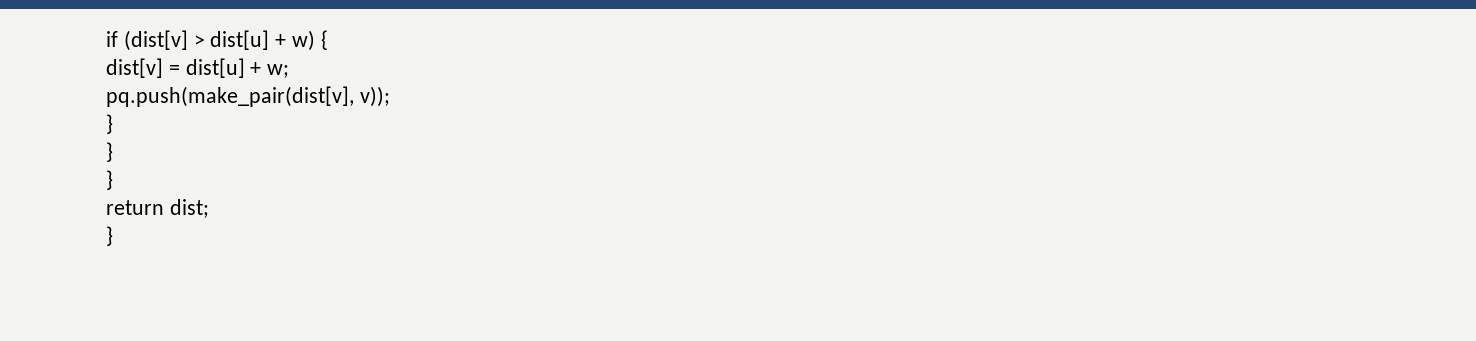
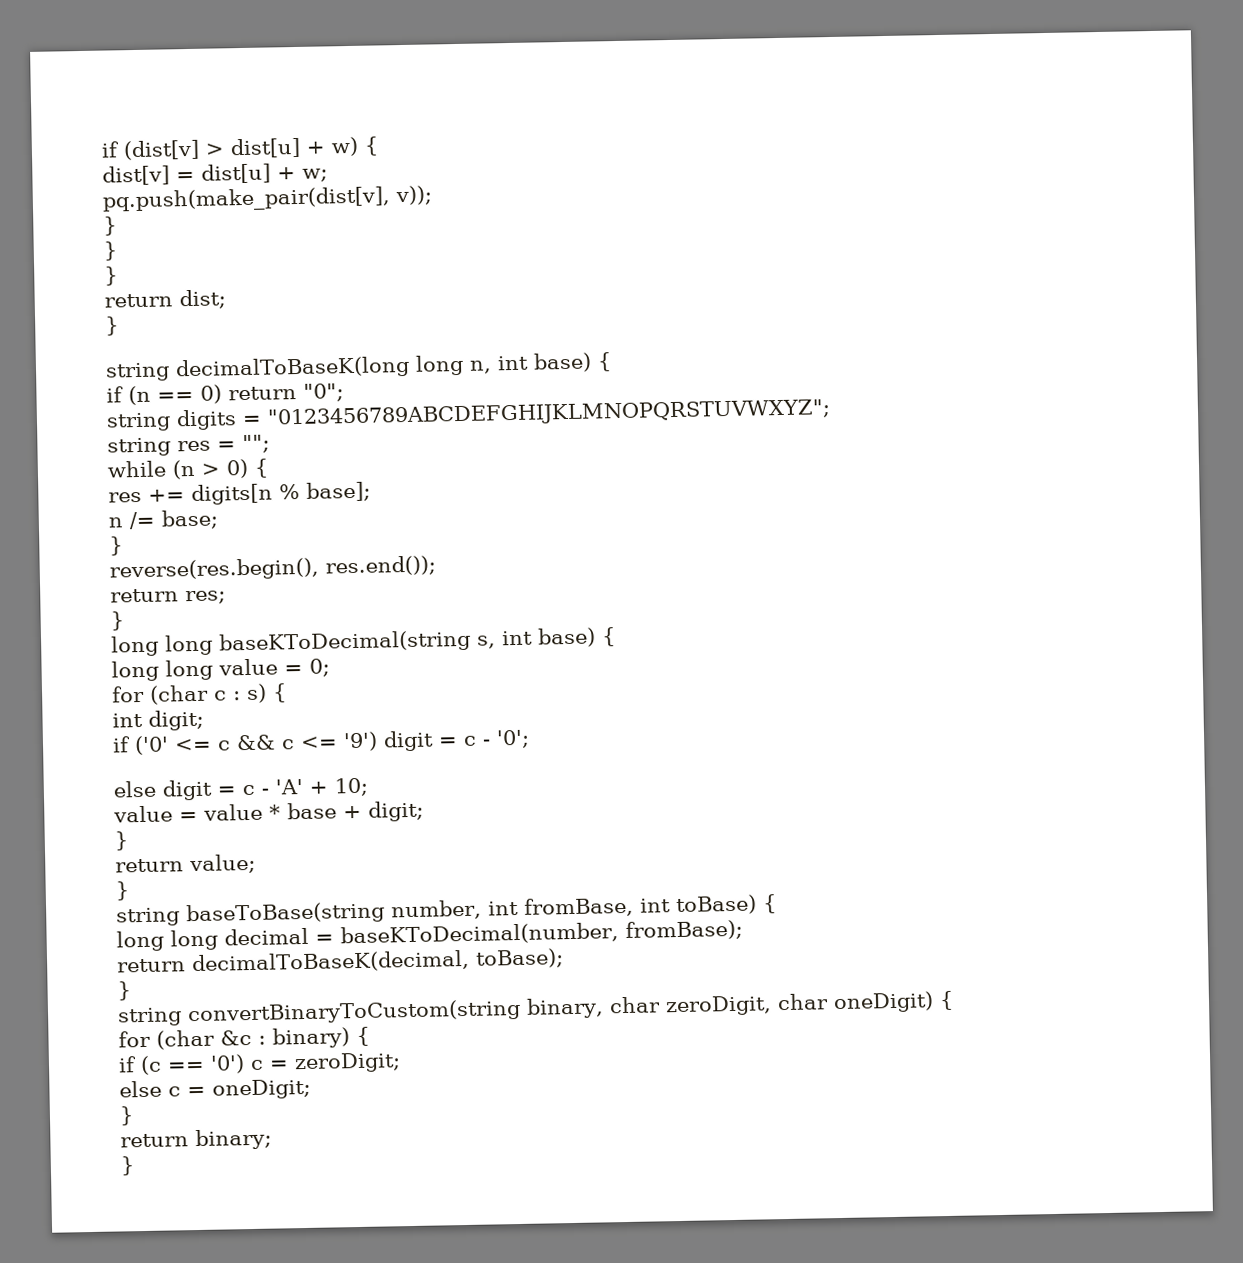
+ string decimalToBaseK(long long n, int base) {
+ if (n == 0) return "0";
+ string digits = "0123456789ABCDEFGHIJKLMNOPQRSTUVWXYZ";
+ string res = "";
+ while (n > 0) {
+ res += digits[n % base];
+ n /= base;
+ }
+ reverse(res.begin(), res.end());
+ return res;
+ }
+ long long baseKToDecimal(string s, int base) {
+ long long value = 0;
+ for (char c : s) {
+ int digit;
+ if ('0' <= c && c <= '9') digit = c - '0';
+ else digit = c - 'A' + 10;
+ value = value * base + digit;
+ }
+ return value;
+ }
+ string baseToBase(string number, int fromBase, int toBase) {
+ long long decimal = baseKToDecimal(number, fromBase);
+ return decimalToBaseK(decimal, toBase);
+ }
+ string convertBinaryToCustom(string binary, char zeroDigit, char oneDigit) {
+ for (char &c : binary) {
+ if (c == '0') c = zeroDigit;
+ else c = oneDigit;
+ }
+ return binary;
+ }

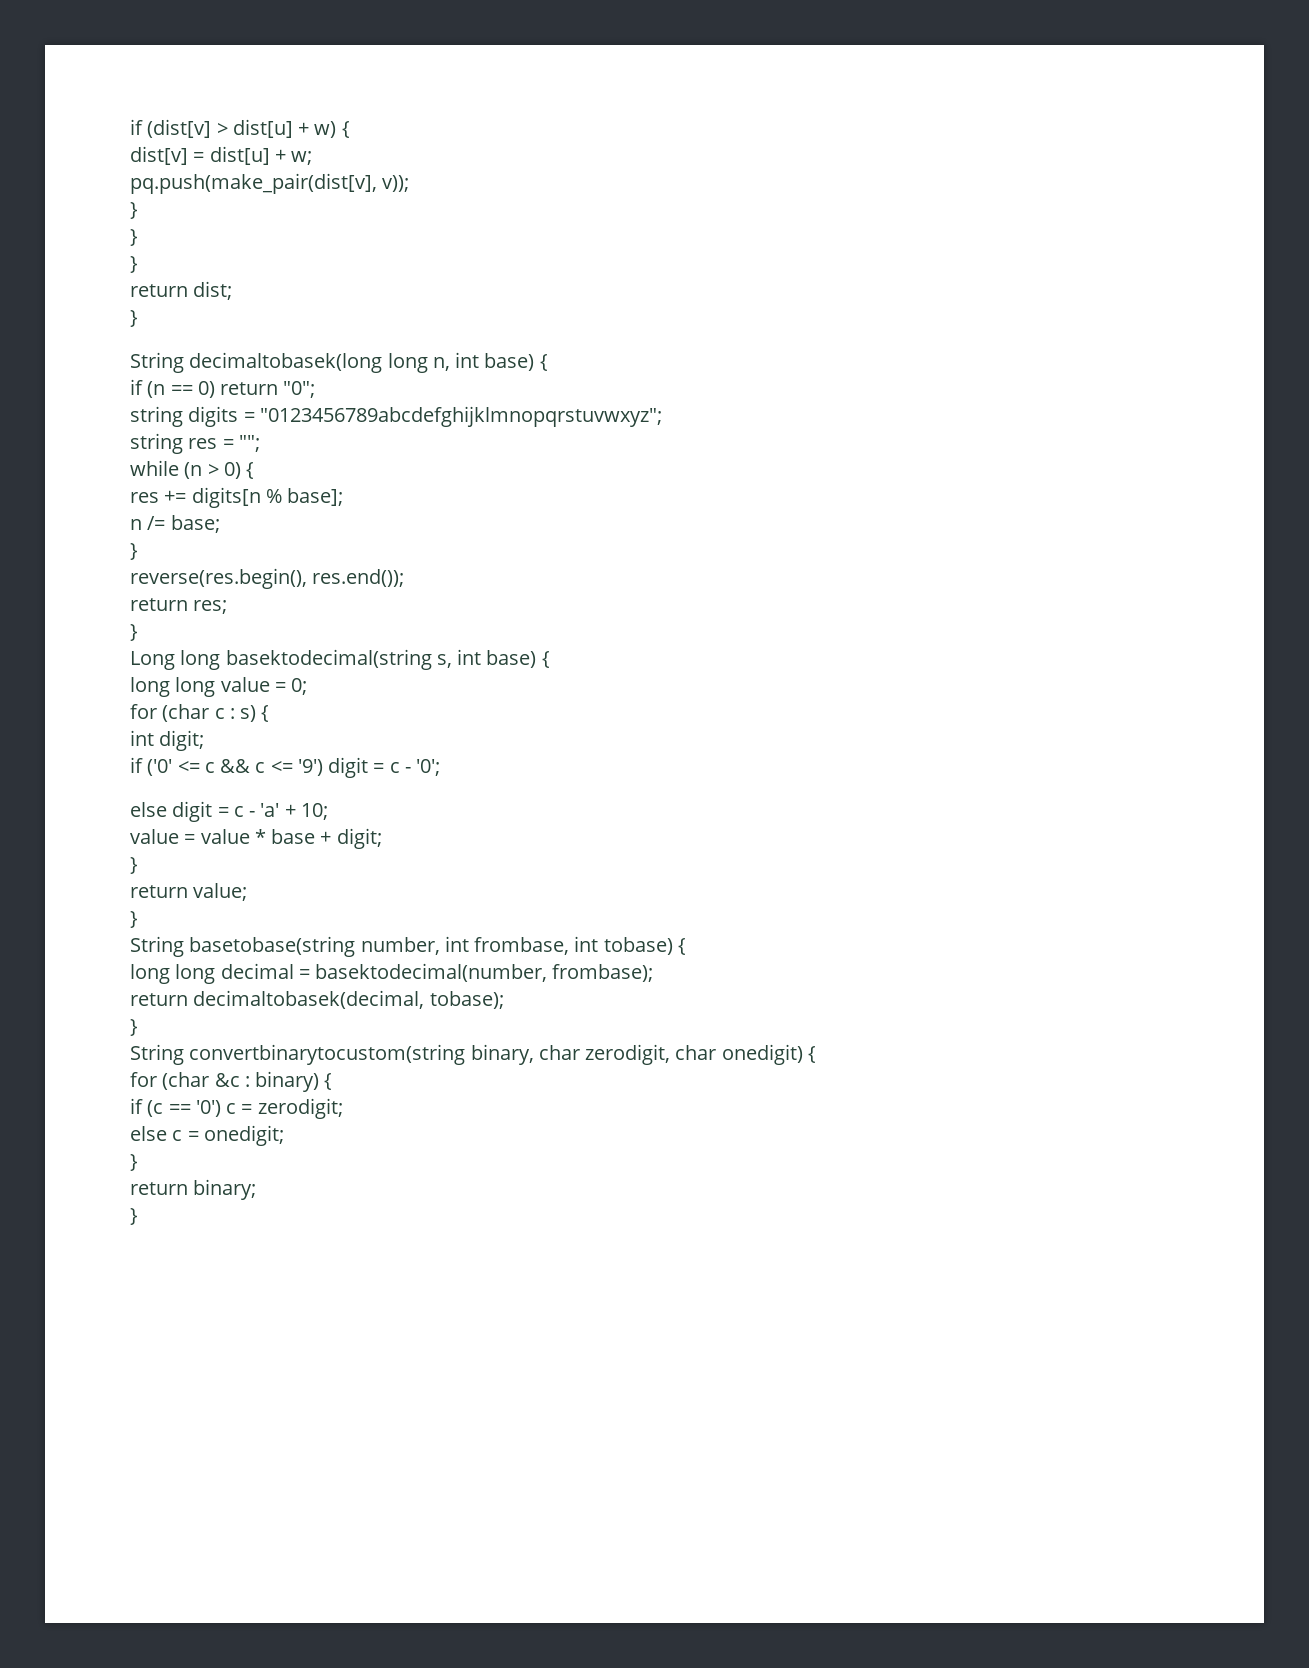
- string decimalToBaseK(long long n, int base) {
+ String decimaltobasek(long long n, int base) {
- string digits = "0123456789ABCDEFGHIJKLMNOPQRSTUVWXYZ";
+ string digits = "0123456789abcdefghijklmnopqrstuvwxyz";
- long long baseKToDecimal(string s, int base) {
+ Long long basektodecimal(string s, int base) {
- else digit = c - 'A' + 10;
+ else digit = c - 'a' + 10;
- string baseToBase(string number, int fromBase, int toBase) {
+ String basetobase(string number, int frombase, int tobase) {
- long long decimal = baseKToDecimal(number, fromBase);
- return decimalToBaseK(decimal, toBase);
+ long long decimal = basektodecimal(number, frombase);
+ return decimaltobasek(decimal, tobase);
  }
- string convertBinaryToCustom(string binary, char zeroDigit, char oneDigit) {
+ String convertbinarytocustom(string binary, char zerodigit, char onedigit) {
- if (c == '0') c = zeroDigit;
+ if (c == '0') c = zerodigit;
- else c = oneDigit;
+ else c = onedigit;

